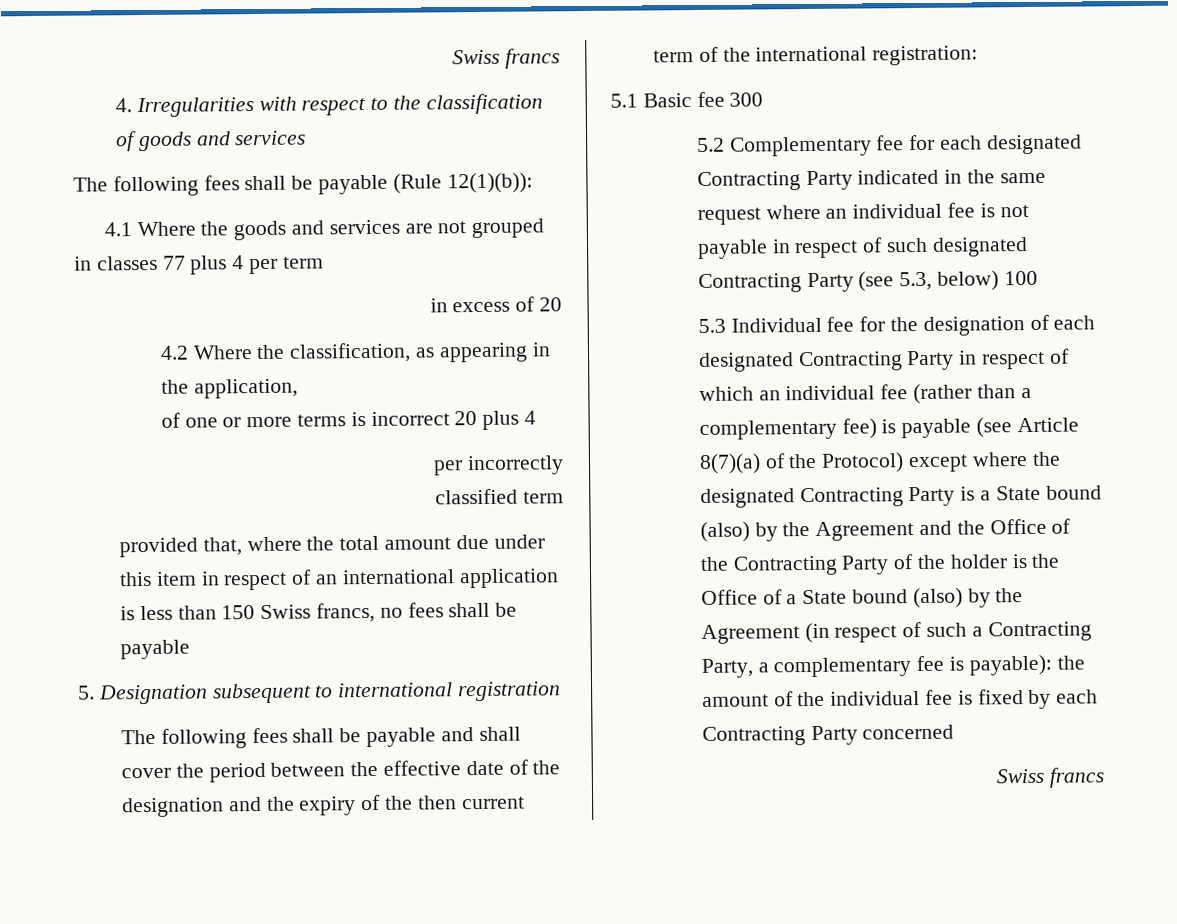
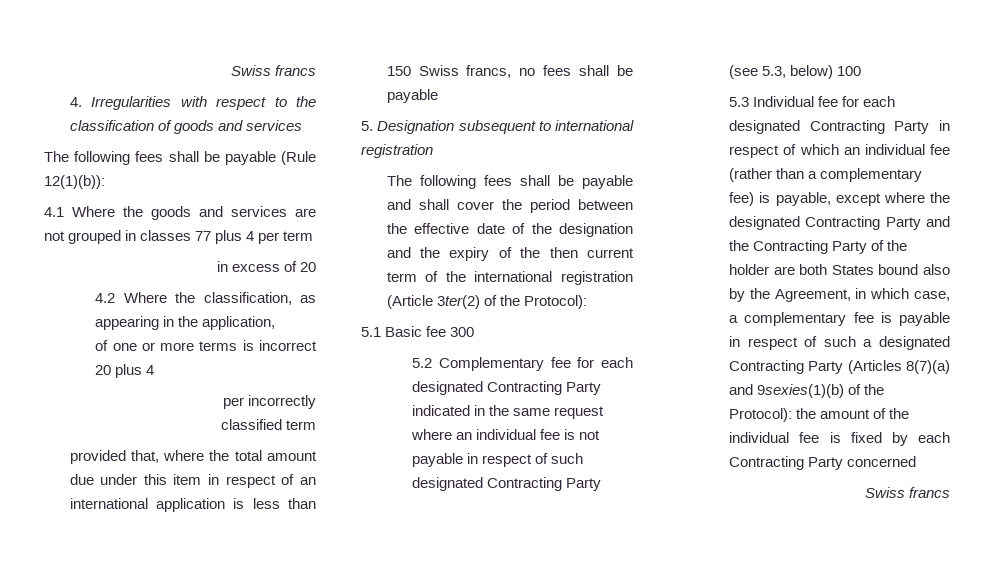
- The following fees shall be payable and shall cover the period between the effective date of the designation and the expiry of the then current term of the international registration:
+ The following fees shall be payable and shall cover the period between the effective date of the designation and the expiry of the then current term of the international registration (Article 3ter(2) of the Protocol):
- 5.3 Individual fee for the designation of each designated Contracting Party in respect of which an individual fee (rather than a complementary fee) is payable (see Article 8(7)(a) of the Protocol) except where the designated Contracting Party is a State bound (also) by the Agreement and the Office of the Contracting Party of the holder is the Office of a State bound (also) by the Agreement (in respect of such a Contracting Party, a complementary fee is payable): the amount of the individual fee is fixed by each Contracting Party concerned
+ 5.3 Individual fee for each designated Contracting Party in respect of which an individual fee (rather than a complementary fee) is payable, except where the designated Contracting Party and the Contracting Party of the holder are both States bound also by the Agreement, in which case, a complementary fee is payable in respect of such a designated Contracting Party (Articles 8(7)(a) and 9sexies(1)(b) of the Protocol): the amount of the individual fee is fixed by each Contracting Party concerned

